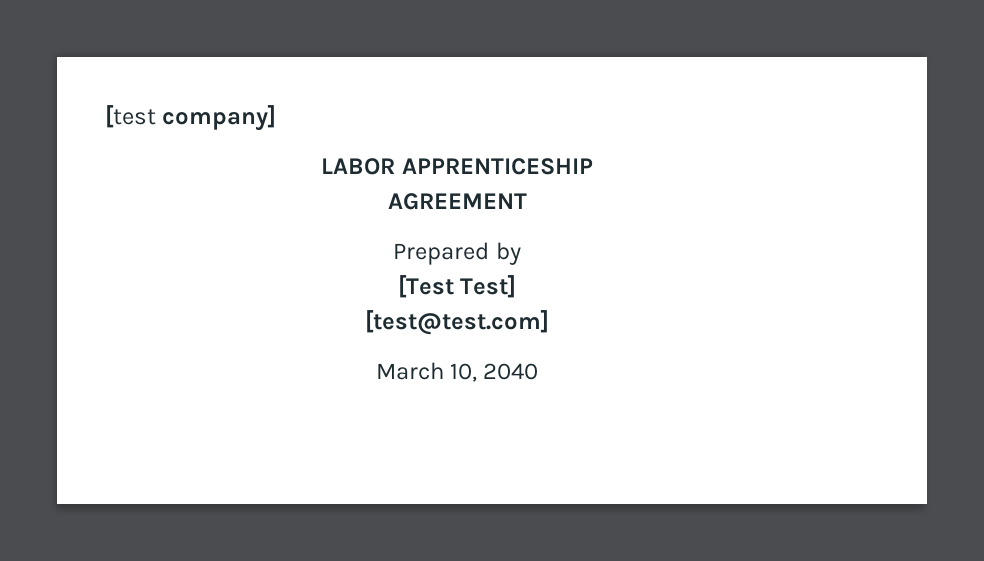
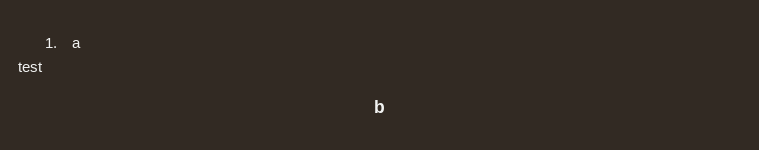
- [test company]
- LABOR APPRENTICESHIP
- AGREEMENT
- Prepared by
- [Test Test]
- [test@test.com]
- March 10, 2040
+ 1. a
+ test
+ b

